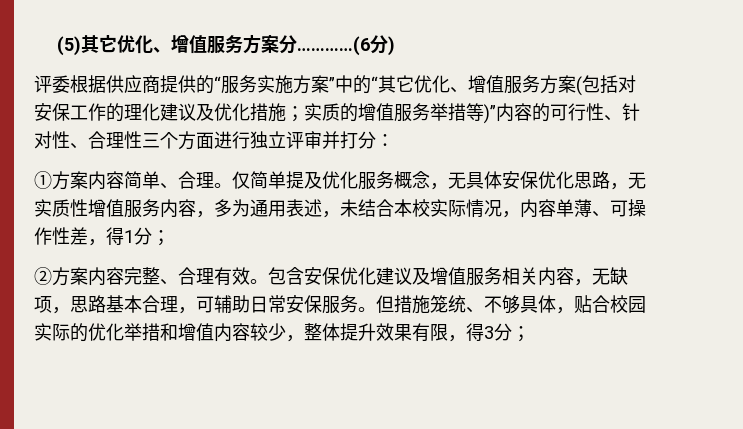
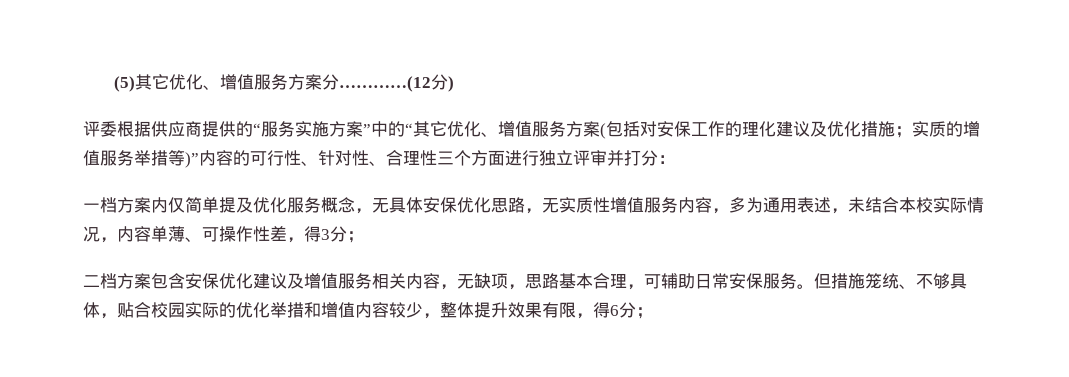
- (5)其它优化、增值服务方案分…………(6分)
+ (5)其它优化、增值服务方案分…………(12分)
- ①方案内容简单、合理。仅简单提及优化服务概念，无具体安保优化思路，无实质性增值服务内容，多为通用表述，未结合本校实际情况，内容单薄、可操作性差，得1分；
+ 一档方案内仅简单提及优化服务概念，无具体安保优化思路，无实质性增值服务内容，多为通用表述，未结合本校实际情况，内容单薄、可操作性差，得3分；
- ②方案内容完整、合理有效。包含安保优化建议及增值服务相关内容，无缺项，思路基本合理，可辅助日常安保服务。
+ 二档方案包含安保优化建议及增值服务相关内容，无缺项，思路基本合理，可辅助日常安保服务。
- 但措施笼统、不够具体，贴合校园实际的优化举措和增值内容较少，整体提升效果有限，得3分；
+ 但措施笼统、不够具体，贴合校园实际的优化举措和增值内容较少，整体提升效果有限，得6分；

